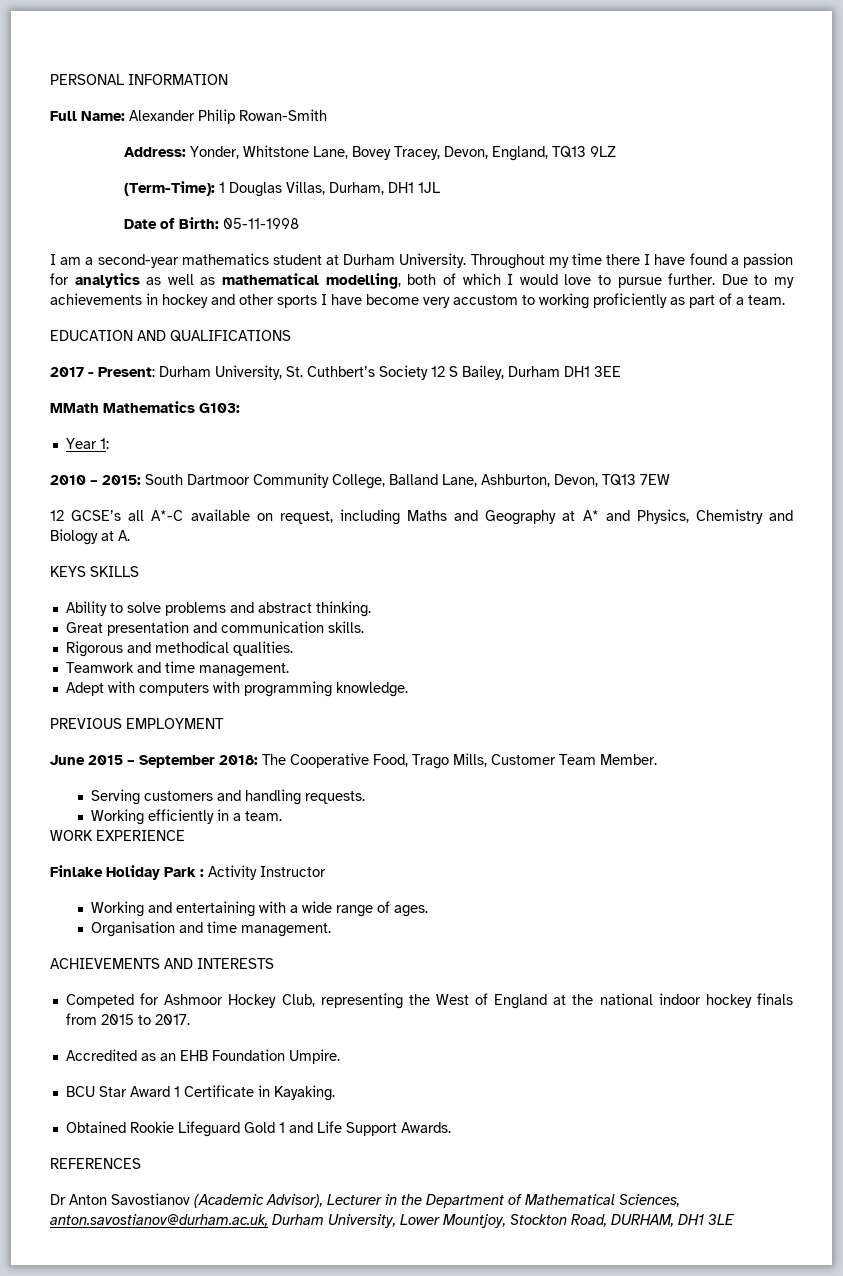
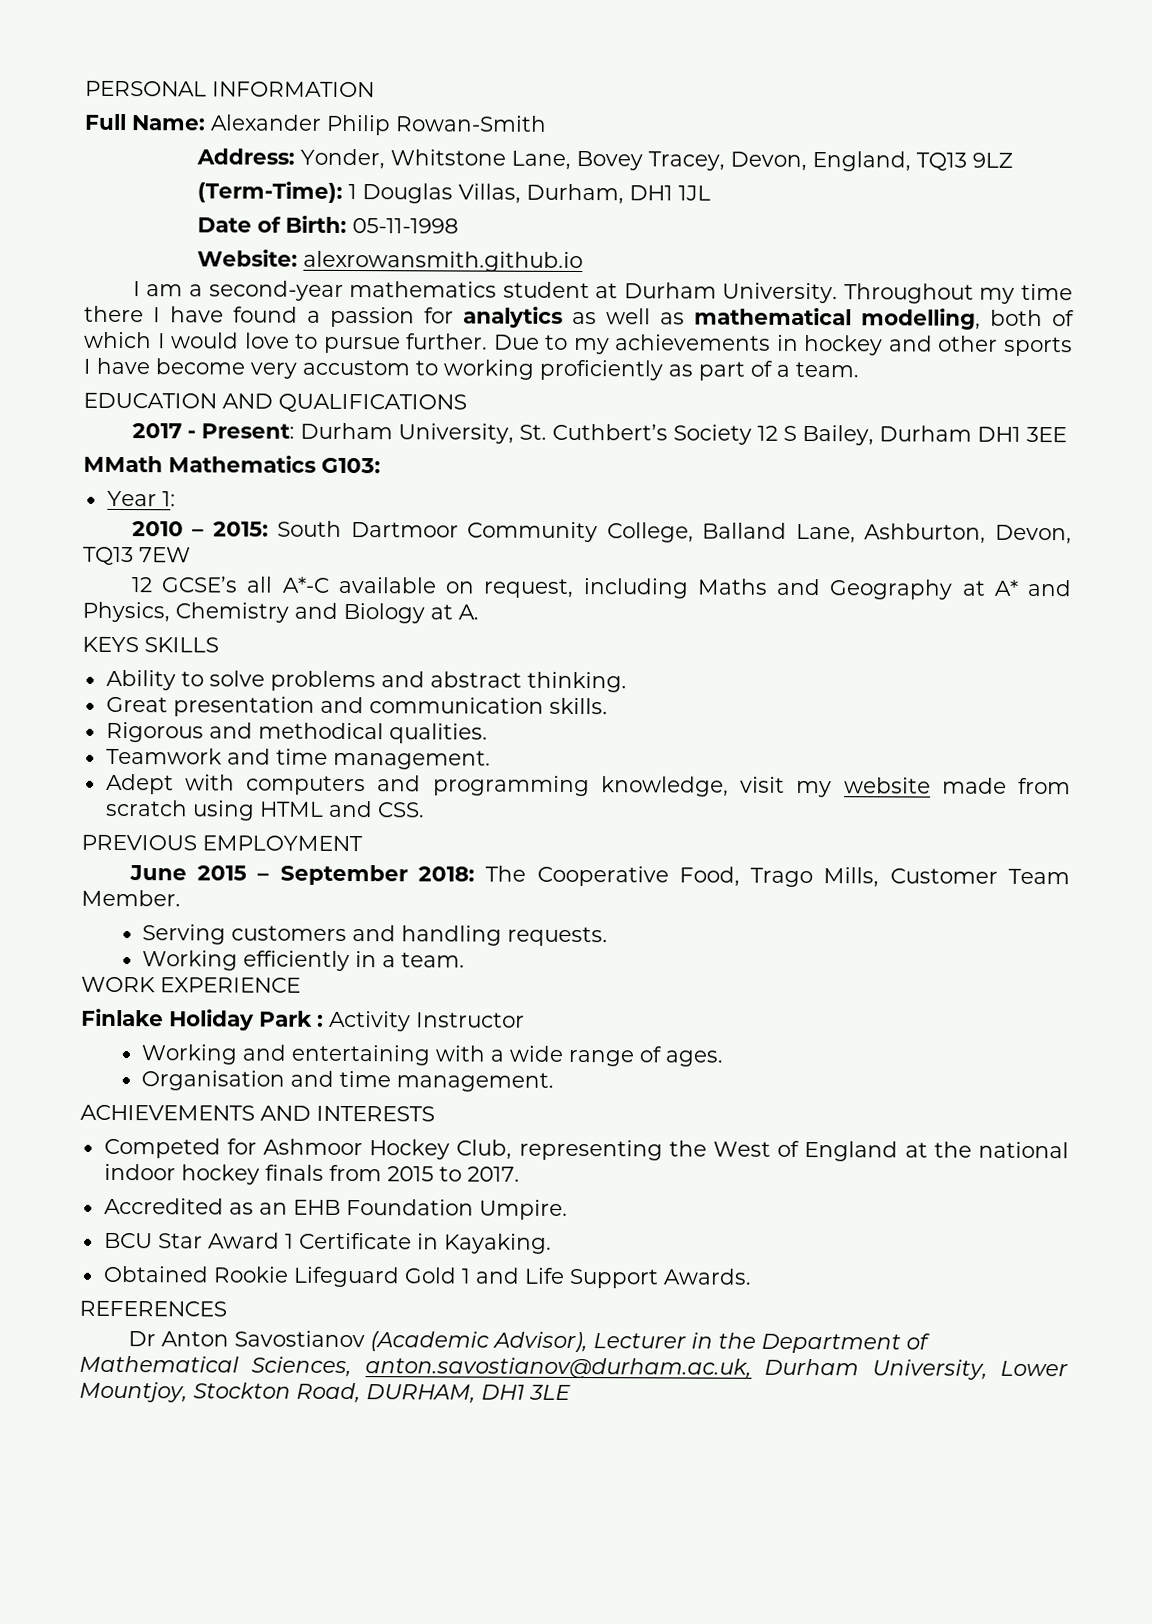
+ Website: alexrowansmith.github.io
- Adept with computers with programming knowledge.
+ Adept with computers and programming knowledge, visit my website made from scratch using HTML and CSS.

